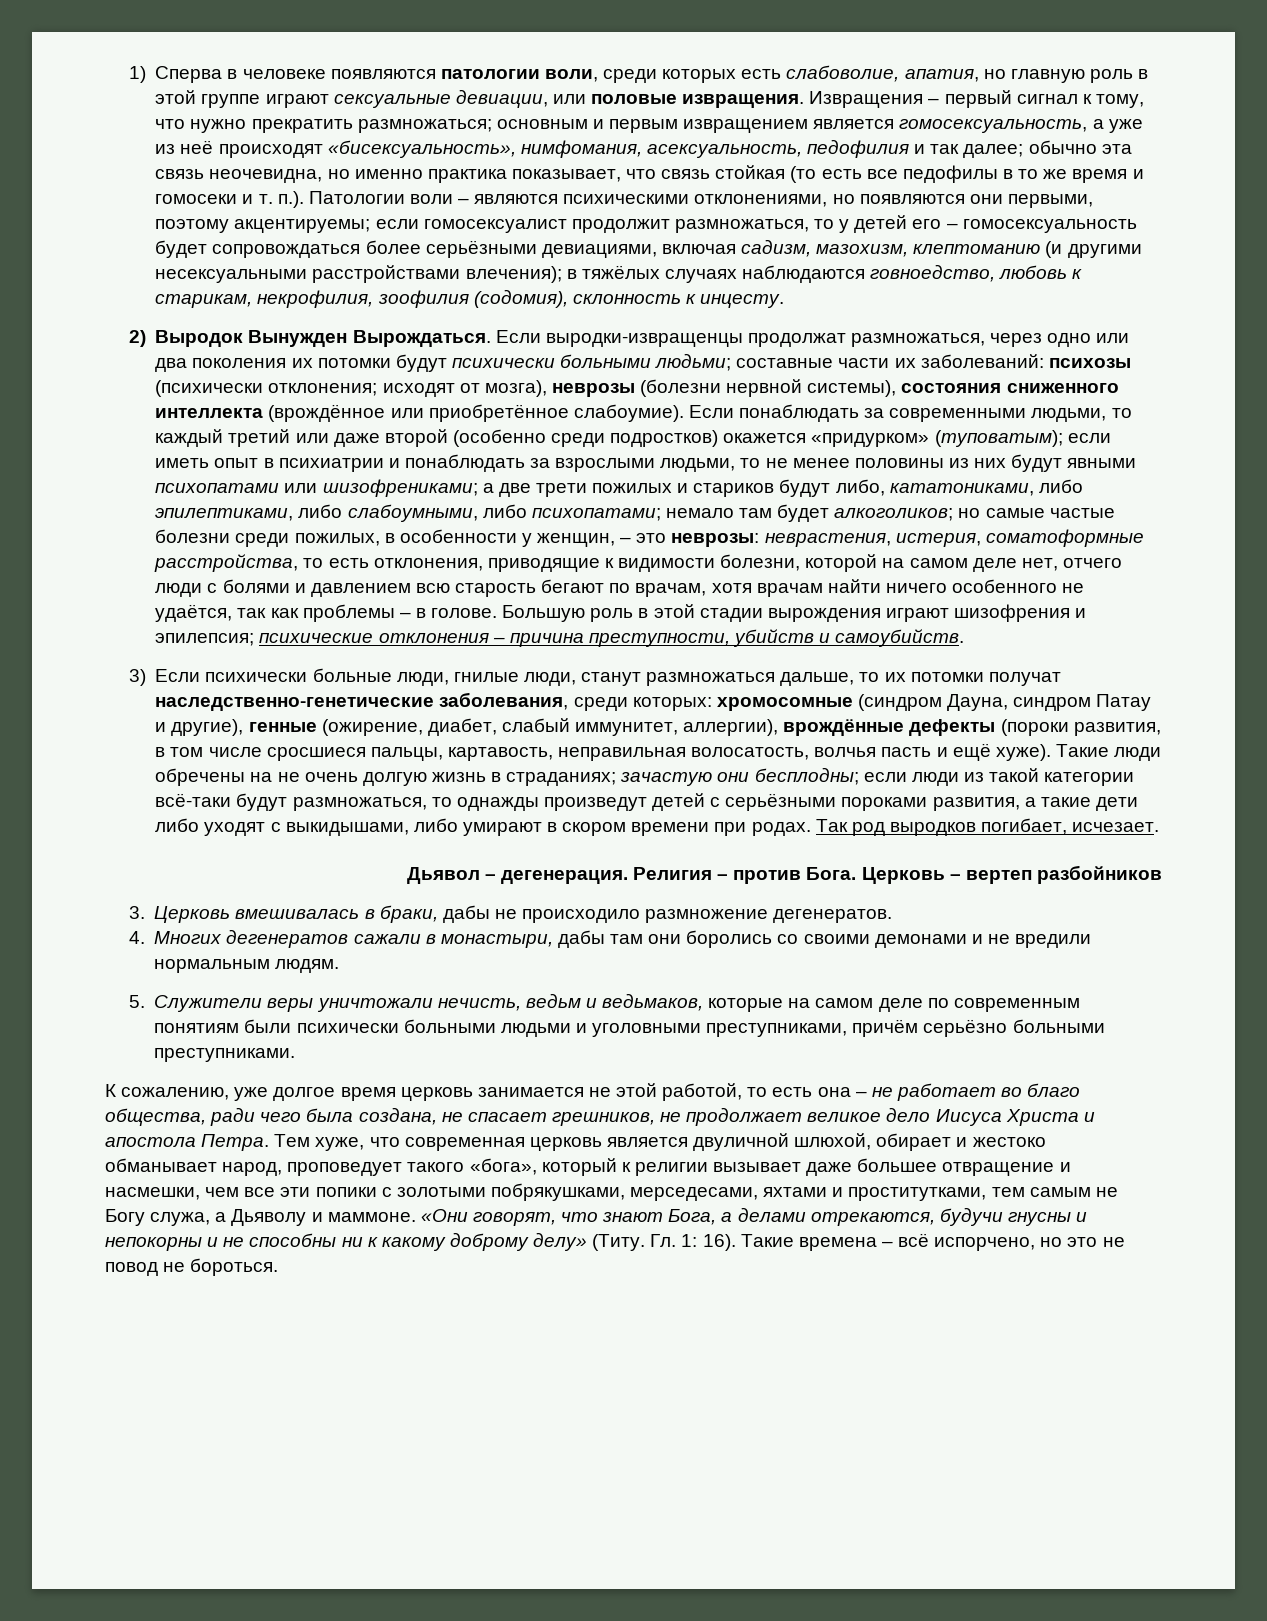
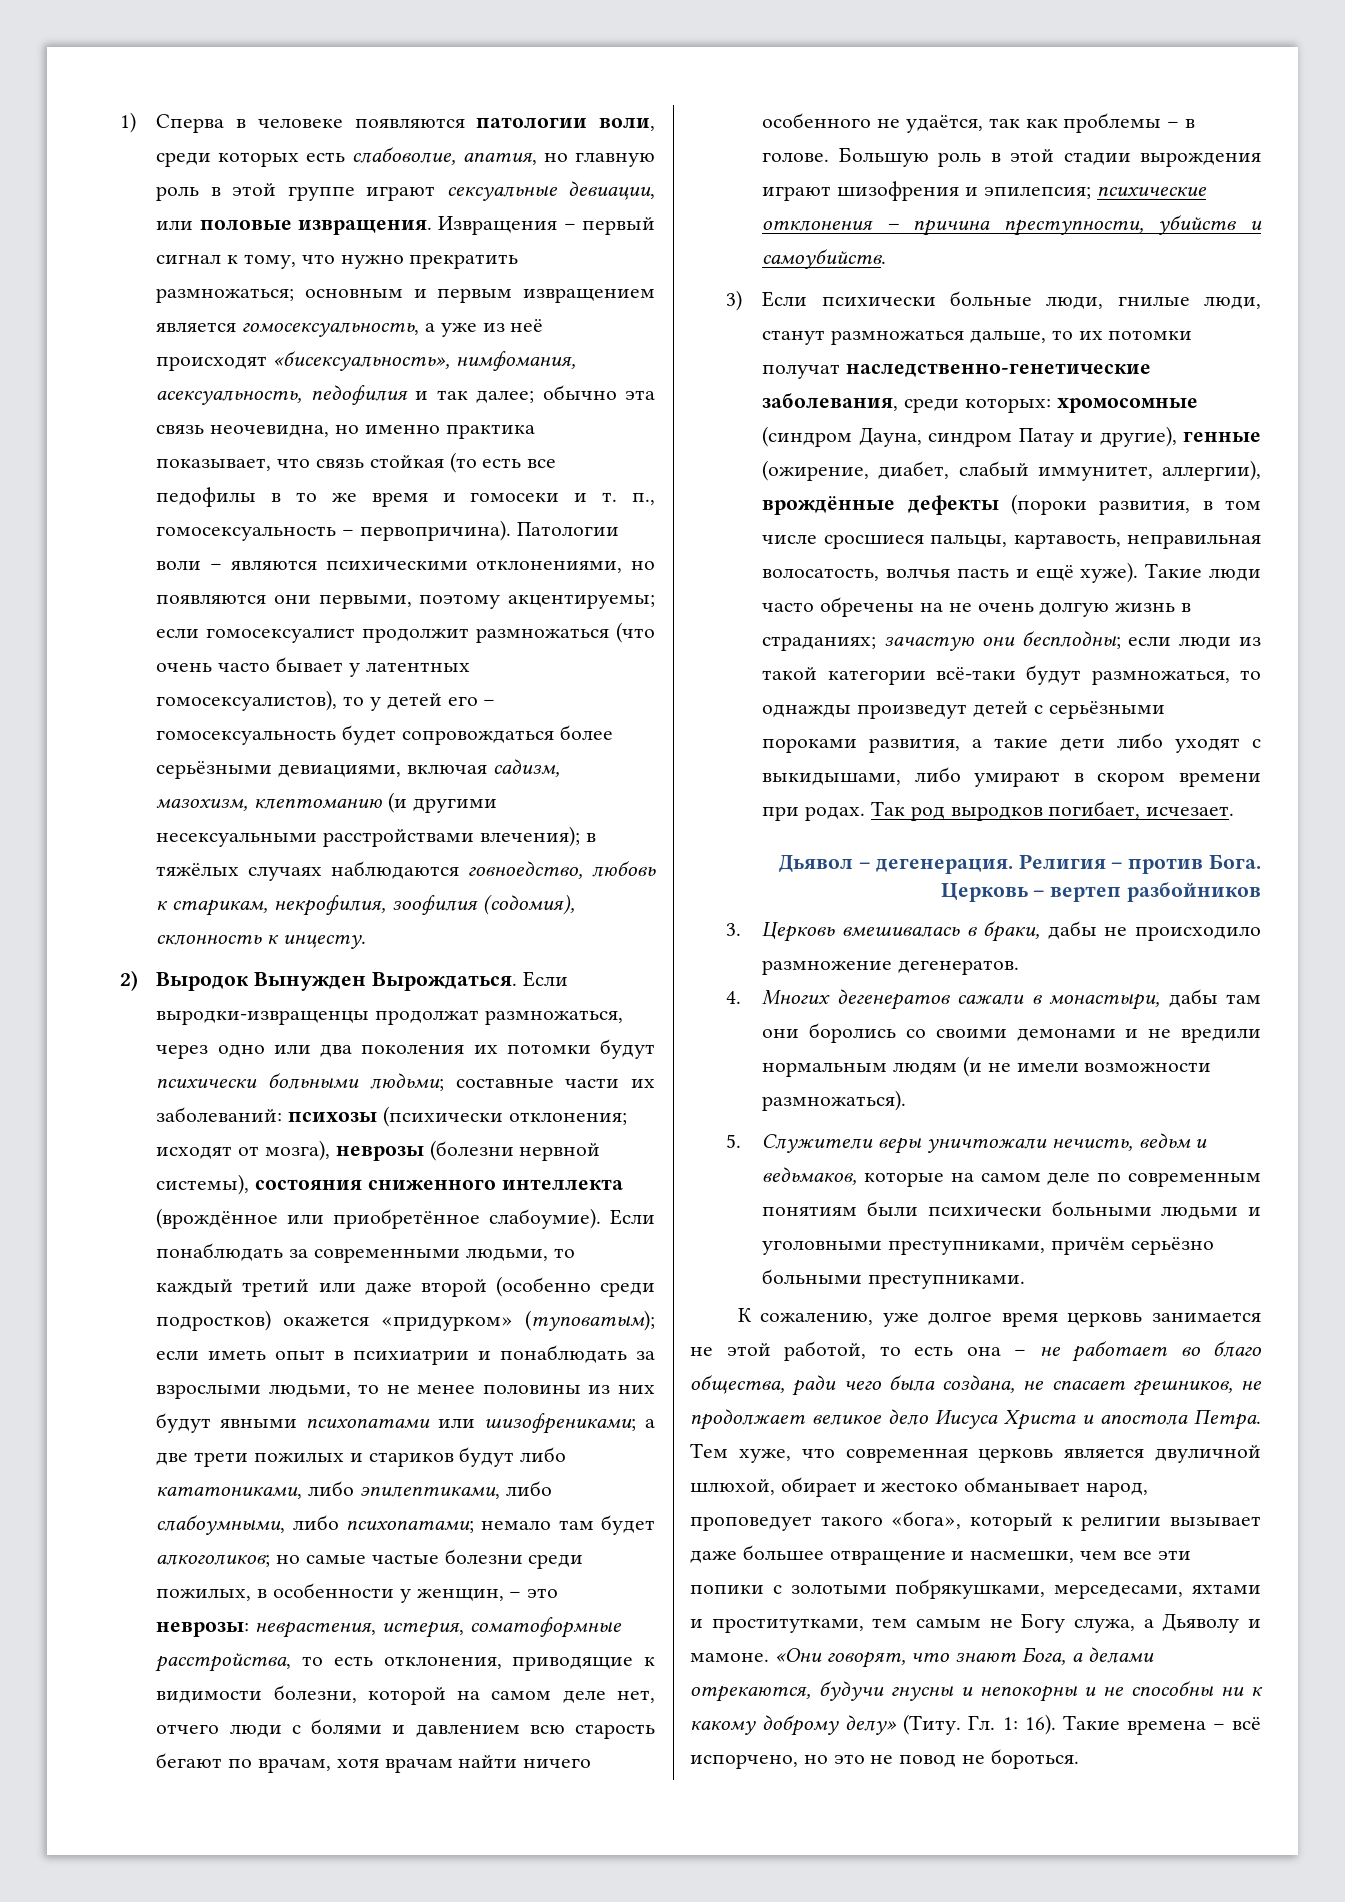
- обычно эта связь неочевидна, но именно практика показывает, что связь стойкая (то есть все педофилы в то же время и гомосеки и т. п.). Патологии воли – являются психическими отклонениями, но появляются они первыми, поэтому акцентируемы;
+ обычно эта связь неочевидна, но именно практика показывает, что связь стойкая (то есть все педофилы в то же время и гомосеки и т. п., гомосексуальность – первопричина). Патологии воли – являются психическими отклонениями, но появляются они первыми, поэтому акцентируемы;
- если гомосексуалист продолжит размножаться, то у детей его – гомосексуальность будет сопровождаться более серьёзными девиациями, включая садизм, мазохизм, клептоманию (и другими несексуальными расстройствами влечения);
+ если гомосексуалист продолжит размножаться (что очень часто бывает у латентных гомосексуалистов), то у детей его – гомосексуальность будет сопровождаться более серьёзными девиациями, включая садизм, мазохизм, клептоманию (и другими несексуальными расстройствами влечения);
- а две трети пожилых и стариков будут либо, кататониками, либо эпилептиками, либо слабоумными, либо психопатами;
+ а две трети пожилых и стариков будут либо кататониками, либо эпилептиками, либо слабоумными, либо психопатами;
- Такие люди обречены на не очень долгую жизнь в страданиях; зачастую они бесплодны; если люди из такой категории всё-таки будут размножаться, то однажды произведут детей с серьёзными пороками развития, а такие дети либо уходят с выкидышами, либо умирают в скором времени при родах.
+ Такие люди часто обречены на не очень долгую жизнь в страданиях; зачастую они бесплодны; если люди из такой категории всё-таки будут размножаться, то однажды произведут детей с серьёзными пороками развития, а такие дети либо уходят с выкидышами, либо умирают в скором времени при родах.
- 4. Многих дегенератов сажали в монастыри, дабы там они боролись со своими демонами и не вредили нормальным людям.
+ 4. Многих дегенератов сажали в монастыри, дабы там они боролись со своими демонами и не вредили нормальным людям (и не имели возможности размножаться).
- Тем хуже, что современная церковь является двуличной шлюхой, обирает и жестоко обманывает народ, проповедует такого «бога», который к религии вызывает даже большее отвращение и насмешки, чем все эти попики с золотыми побрякушками, мерседесами, яхтами и проститутками, тем самым не Богу служа, а Дьяволу и маммоне.
+ Тем хуже, что современная церковь является двуличной шлюхой, обирает и жестоко обманывает народ, проповедует такого «бога», который к религии вызывает даже большее отвращение и насмешки, чем все эти попики с золотыми побрякушками, мерседесами, яхтами и проститутками, тем самым не Богу служа, а Дьяволу и мамоне.

